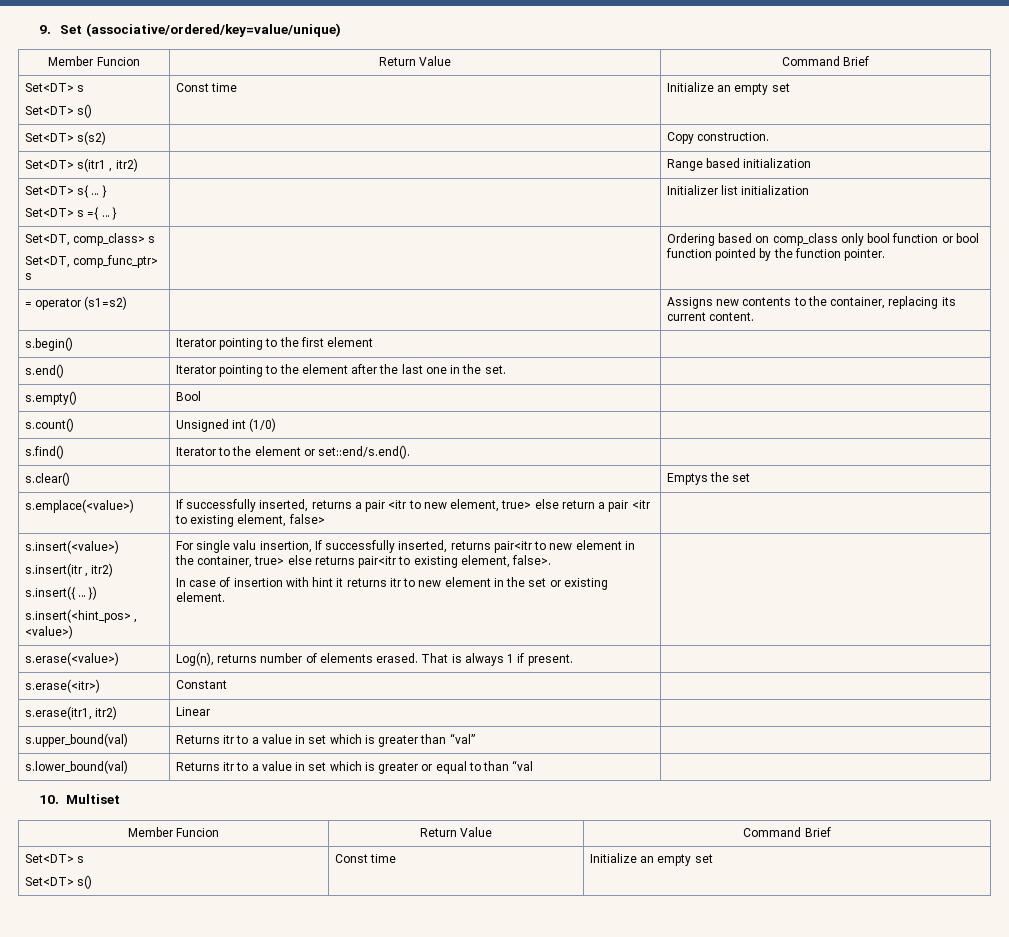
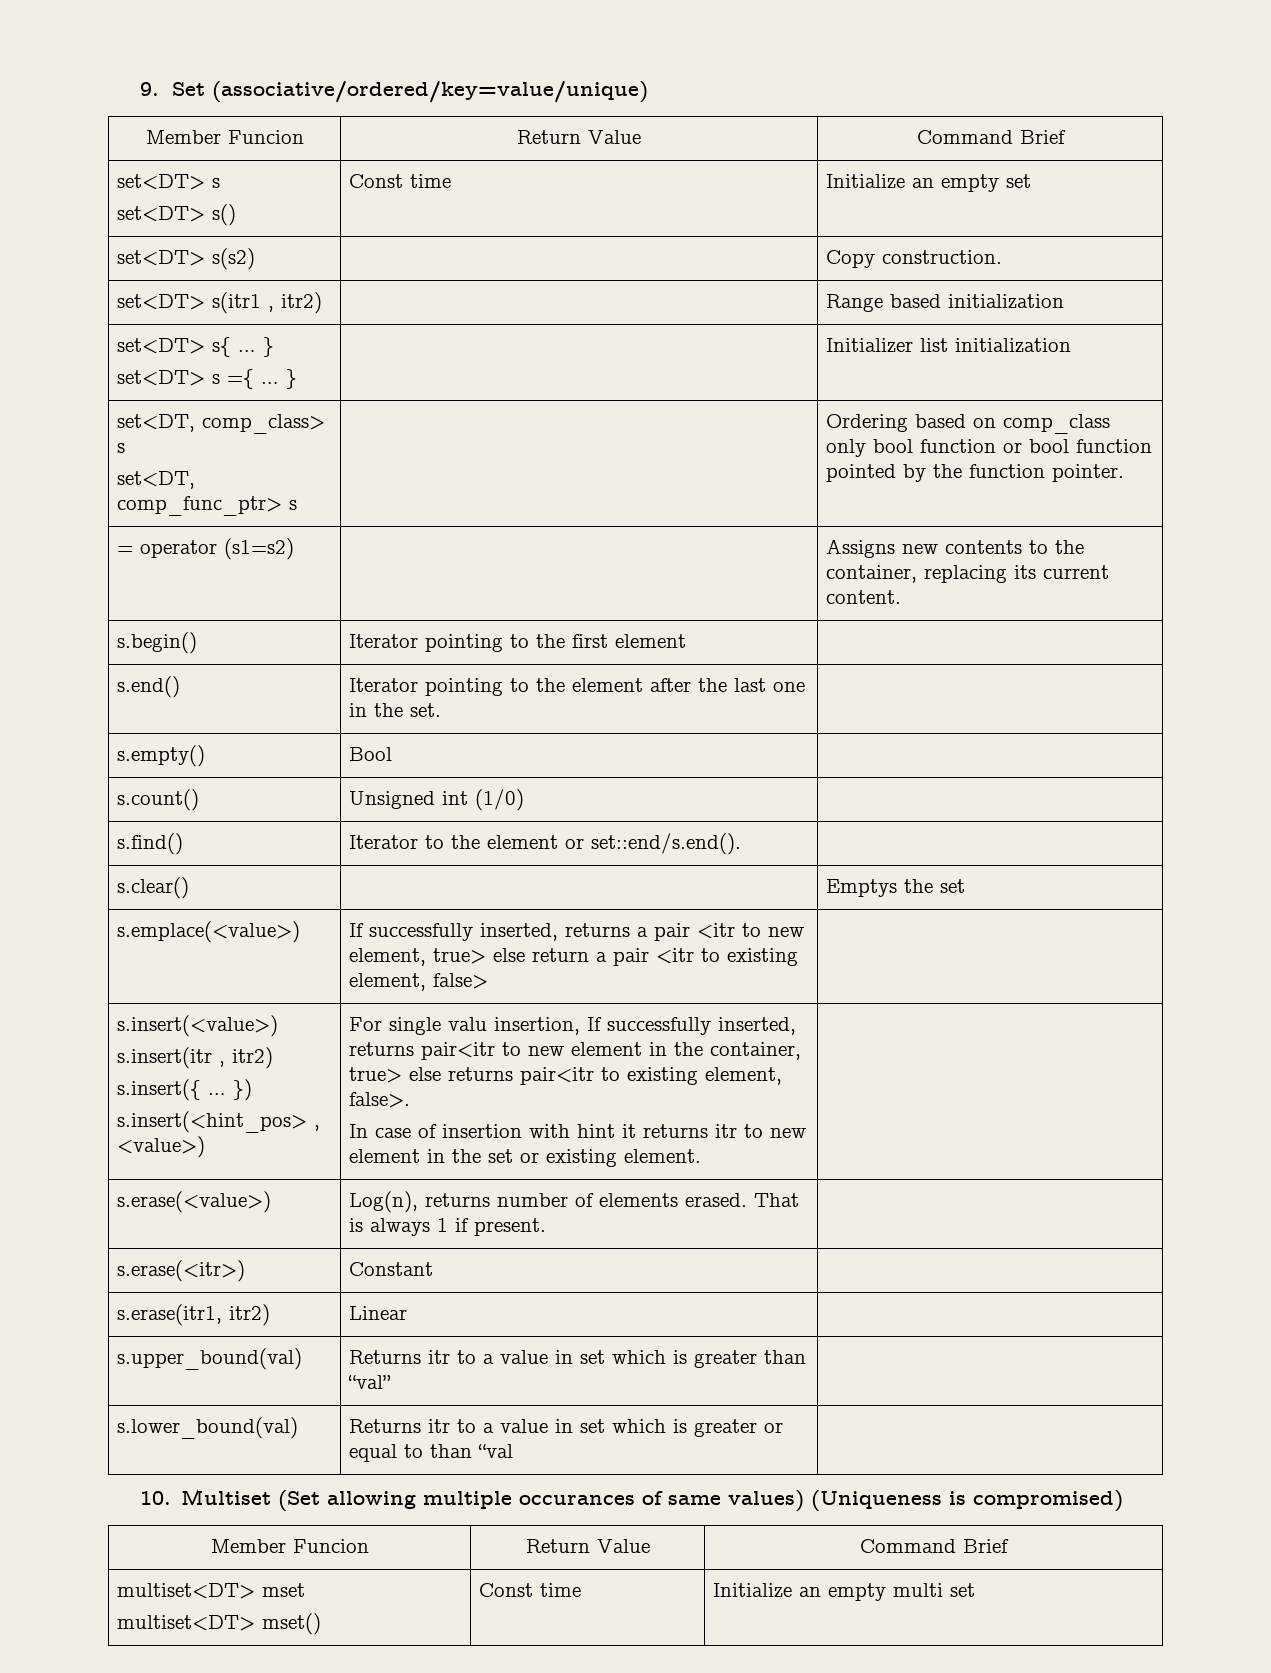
  9. Set (associative/ordered/key=value/unique)
  Member Funcion | Return Value | Command Brief
- Set<DT> s
- Set<DT> s() | Const time | Initialize an empty set
+ set<DT> s
+ set<DT> s() | Const time | Initialize an empty set
- Set<DT> s(s2) | | Copy construction.
+ set<DT> s(s2) | | Copy construction.
- Set<DT> s(itr1 , itr2) | | Range based initialization
+ set<DT> s(itr1 , itr2) | | Range based initialization
- Set<DT> s{ … }
- Set<DT> s ={ … } | | Initializer list initialization
+ set<DT> s{ … }
+ set<DT> s ={ … } | | Initializer list initialization
- Set<DT, comp_class> s
- Set<DT, comp_func_ptr> s | | Ordering based on comp_class only bool function or bool function pointed by the function pointer.
+ set<DT, comp_class> s
+ set<DT, comp_func_ptr> s | | Ordering based on comp_class only bool function or bool function pointed by the function pointer.
- 10. Multiset
+ 10. Multiset (Set allowing multiple occurances of same values) (Uniqueness is compromised)
  Member Funcion | Return Value | Command Brief
- Set<DT> s
- Set<DT> s() | Const time | Initialize an empty set
+ multiset<DT> mset
+ multiset<DT> mset() | Const time | Initialize an empty multi set

